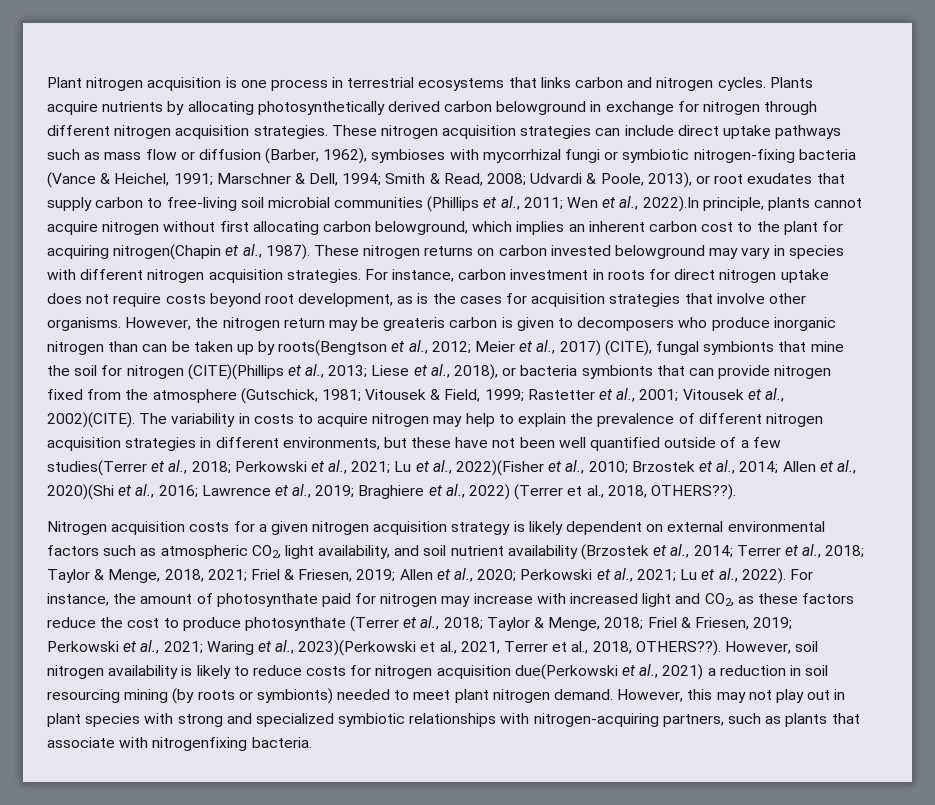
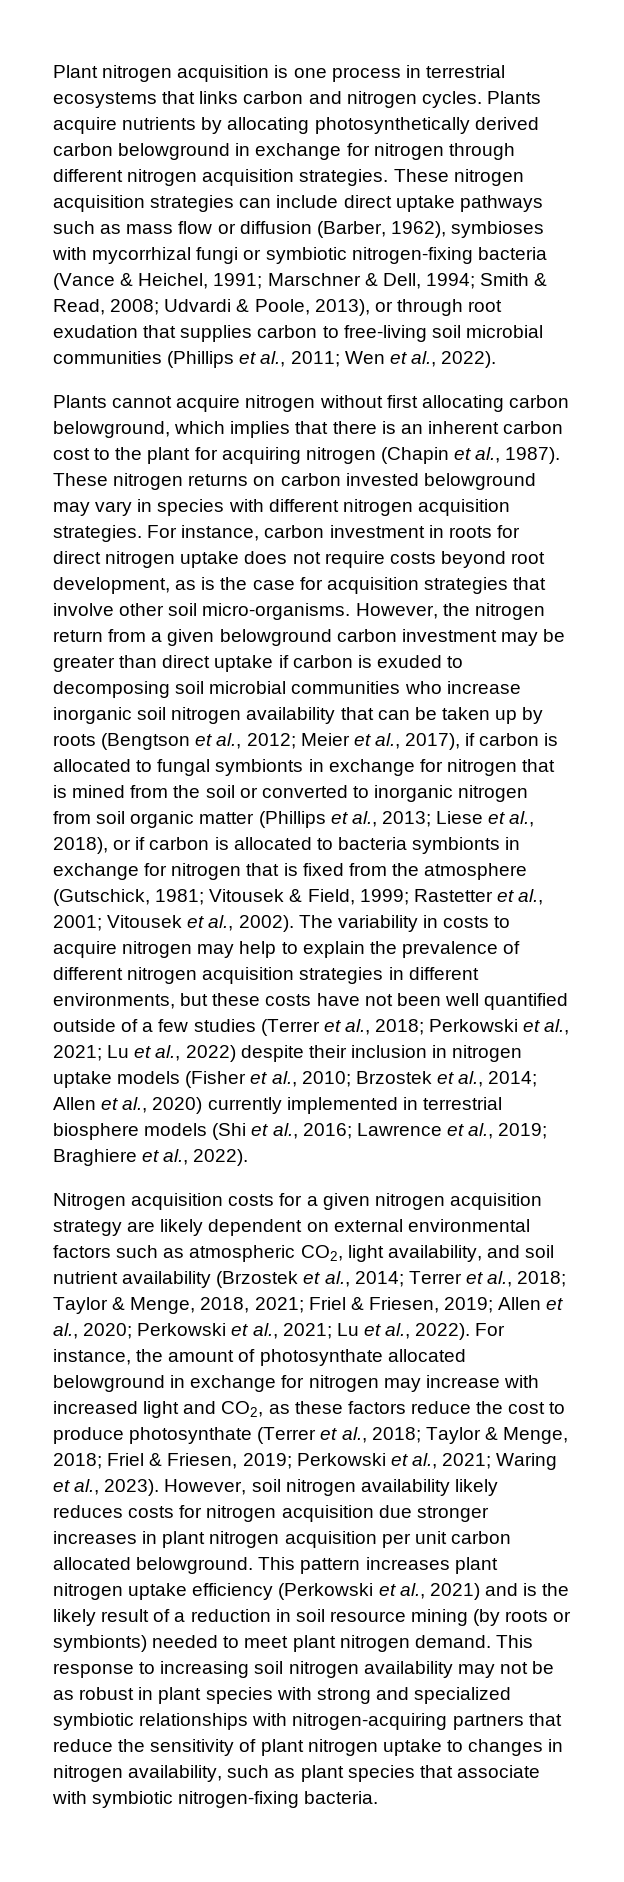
- Udvardi & Poole, 2013), or root exudates that supply carbon to free-living soil microbial communities (Phillips et al., 2011;
+ Udvardi & Poole, 2013), or through root exudation that supplies carbon to free-living soil microbial communities (Phillips et al., 2011;
- Wen et al., 2022).In principle, plants cannot acquire nitrogen without first allocating carbon belowground, which implies an inherent carbon cost to the plant for acquiring nitrogen(Chapin et al., 1987).
+ Wen et al., 2022).
+ Plants cannot acquire nitrogen without first allocating carbon belowground, which implies that there is an inherent carbon cost to the plant for acquiring nitrogen (Chapin et al., 1987).
- For instance, carbon investment in roots for direct nitrogen uptake does not require costs beyond root development, as is the cases for acquisition strategies that involve other organisms.
+ For instance, carbon investment in roots for direct nitrogen uptake does not require costs beyond root development, as is the case for acquisition strategies that involve other soil micro-organisms.
- However, the nitrogen return may be greateris carbon is given to decomposers who produce inorganic nitrogen than can be taken up by roots(Bengtson et al., 2012; Meier et al., 2017) (CITE), fungal symbionts that mine the soil for nitrogen (CITE)(Phillips et al., 2013; Liese et al., 2018), or bacteria symbionts that can provide nitrogen fixed from the atmosphere (Gutschick, 1981; Vitousek & Field, 1999; Rastetter et al., 2001; Vitousek et al., 2002)(CITE).
+ However, the nitrogen return from a given belowground carbon investment may be greater than direct uptake if carbon is exuded to decomposing soil microbial communities who increase inorganic soil nitrogen availability that can be taken up by roots (Bengtson et al., 2012; Meier et al., 2017), if carbon is allocated to fungal symbionts in exchange for nitrogen that is mined from the soil or converted to inorganic nitrogen from soil organic matter (Phillips et al., 2013; Liese et al., 2018), or if carbon is allocated to bacteria symbionts in exchange for nitrogen that is fixed from the atmosphere (Gutschick, 1981; Vitousek & Field, 1999; Rastetter et al., 2001; Vitousek et al., 2002).
- The variability in costs to acquire nitrogen may help to explain the prevalence of different nitrogen acquisition strategies in different environments, but these have not been well quantified outside of a few studies(Terrer et al., 2018;
+ The variability in costs to acquire nitrogen may help to explain the prevalence of different nitrogen acquisition strategies in different environments, but these costs have not been well quantified outside of a few studies (Terrer et al., 2018;
- Lu et al., 2022)(Fisher et al., 2010;
+ Lu et al., 2022) despite their inclusion in nitrogen uptake models (Fisher et al., 2010;
- Allen et al., 2020)(Shi et al., 2016;
+ Allen et al., 2020) currently implemented in terrestrial biosphere models (Shi et al., 2016;
- Braghiere et al., 2022) (Terrer et al., 2018, OTHERS??).
+ Braghiere et al., 2022).
- Nitrogen acquisition costs for a given nitrogen acquisition strategy is likely dependent on external environmental factors such as atmospheric CO2, light availability, and soil nutrient availability (Brzostek et al., 2014; Terrer et al., 2018; Taylor & Menge, 2018, 2021; Friel & Friesen, 2019; Allen et al., 2020; Perkowski et al., 2021; Lu et al., 2022).
+ Nitrogen acquisition costs for a given nitrogen acquisition strategy are likely dependent on external environmental factors such as atmospheric CO2, light availability, and soil nutrient availability (Brzostek et al., 2014; Terrer et al., 2018; Taylor & Menge, 2018, 2021; Friel & Friesen, 2019; Allen et al., 2020; Perkowski et al., 2021; Lu et al., 2022).
- For instance, the amount of photosynthate paid for nitrogen may increase with increased light and CO2, as these factors reduce the cost to produce photosynthate (Terrer et al., 2018; Taylor & Menge, 2018; Friel & Friesen, 2019; Perkowski et al., 2021; Waring et al., 2023)(Perkowski et al., 2021, Terrer et al., 2018, OTHERS??). However, soil nitrogen availability is likely to reduce costs for nitrogen acquisition due(Perkowski et al., 2021) a reduction in soil resourcing mining (by roots or symbionts) needed to meet plant nitrogen demand.
+ For instance, the amount of photosynthate allocated belowground in exchange for nitrogen may increase with increased light and CO2, as these factors reduce the cost to produce photosynthate (Terrer et al., 2018; Taylor & Menge, 2018; Friel & Friesen, 2019; Perkowski et al., 2021; Waring et al., 2023). However, soil nitrogen availability likely reduces costs for nitrogen acquisition due stronger increases in plant nitrogen acquisition per unit carbon allocated belowground. This pattern increases plant nitrogen uptake efficiency (Perkowski et al., 2021) and is the likely result of a reduction in soil resource mining (by roots or symbionts) needed to meet plant nitrogen demand.
- However, this may not play out in plant species with strong and specialized symbiotic relationships with nitrogen-acquiring partners, such as plants that associate with nitrogenfixing bacteria.
+ This response to increasing soil nitrogen availability may not be as robust in plant species with strong and specialized symbiotic relationships with nitrogen-acquiring partners that reduce the sensitivity of plant nitrogen uptake to changes in nitrogen availability, such as plant species that associate with symbiotic nitrogen-fixing bacteria.

